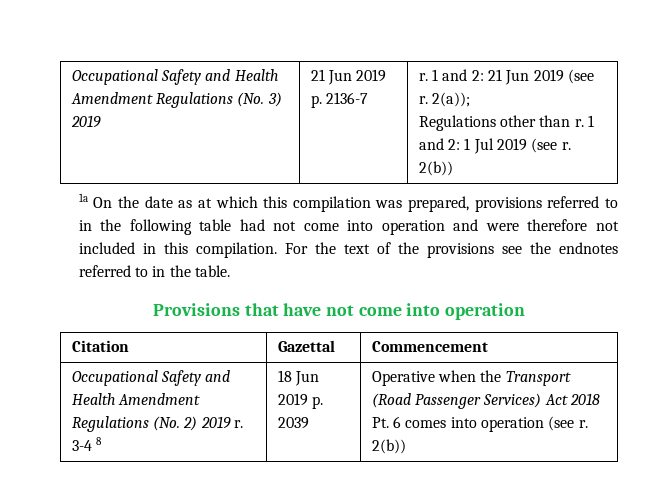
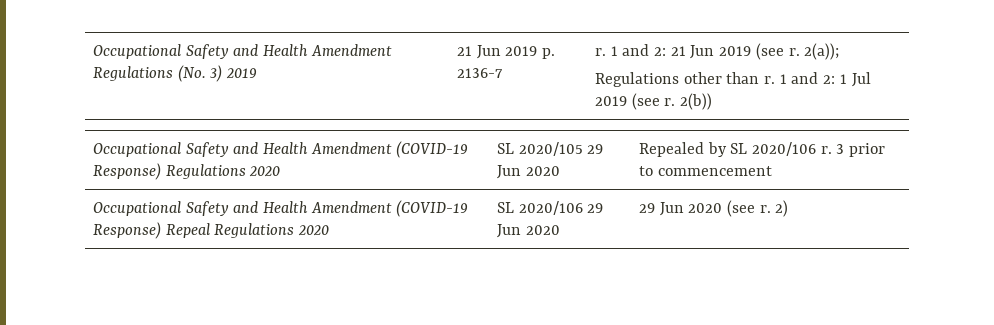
- 1a On the date as at which this compilation was prepared, provisions referred to in the following table had not come into operation and were therefore not included in this compilation. For the text of the provisions see the endnotes referred to in the table.
- Provisions that have not come into operation
- Citation | Gazettal | Commencement
- Occupational Safety and Health Amendment Regulations (No. 2) 2019 r. 3-4 8 | 18 Jun 2019 p. 2039 | Operative when the Transport (Road Passenger Services) Act 2018 Pt. 6 comes into operation (see r. 2(b))
+ Occupational Safety and Health Amendment (COVID-19 Response) Regulations 2020 | SL 2020/105 29 Jun 2020 | Repealed by SL 2020/106 r. 3 prior to commencement
+ Occupational Safety and Health Amendment (COVID-19 Response) Repeal Regulations 2020 | SL 2020/106 29 Jun 2020 | 29 Jun 2020 (see r. 2)

